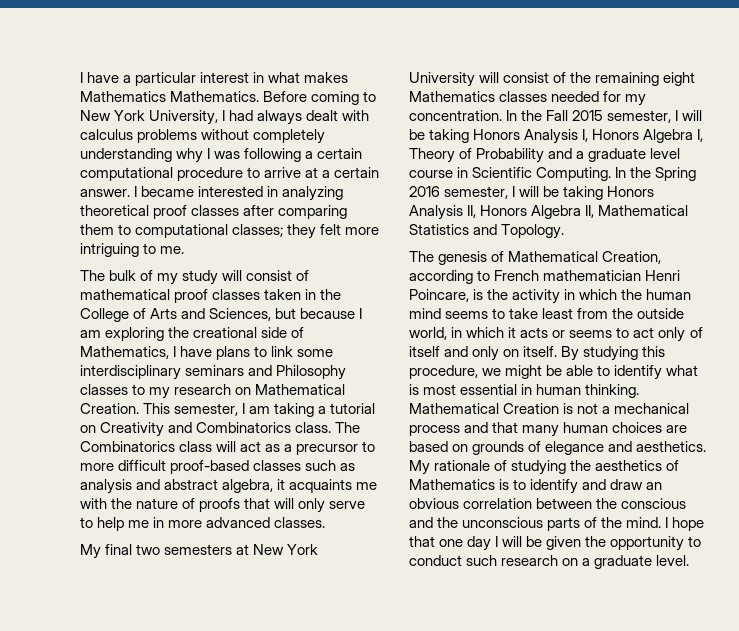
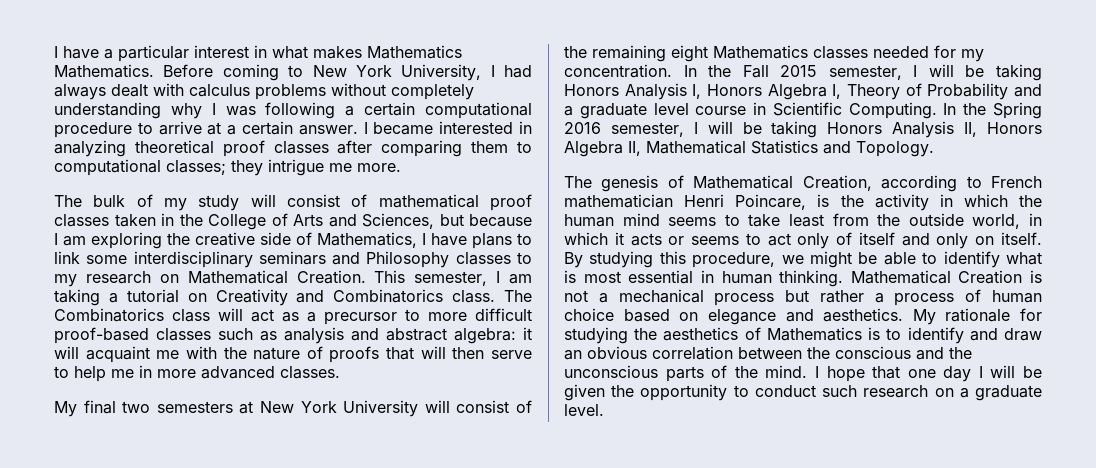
- I became interested in analyzing theoretical proof classes after comparing them to computational classes; they felt more intriguing to me.
+ I became interested in analyzing theoretical proof classes after comparing them to computational classes; they intrigue me more.
- The bulk of my study will consist of mathematical proof classes taken in the College of Arts and Sciences, but because I am exploring the creational side of Mathematics, I have plans to link some interdisciplinary seminars and Philosophy classes to my research on Mathematical Creation.
+ The bulk of my study will consist of mathematical proof classes taken in the College of Arts and Sciences, but because I am exploring the creative side of Mathematics, I have plans to link some interdisciplinary seminars and Philosophy classes to my research on Mathematical Creation.
- The Combinatorics class will act as a precursor to more difficult proof-based classes such as analysis and abstract algebra, it acquaints me with the nature of proofs that will only serve to help me in more advanced classes.
+ The Combinatorics class will act as a precursor to more difficult proof-based classes such as analysis and abstract algebra: it will acquaint me with the nature of proofs that will then serve to help me in more advanced classes.
- Mathematical Creation is not a mechanical process and that many human choices are based on grounds of elegance and aesthetics.
+ Mathematical Creation is not a mechanical process but rather a process of human choice based on elegance and aesthetics.
- My rationale of studying the aesthetics of Mathematics is to identify and draw an obvious correlation between the conscious and the unconscious parts of the mind.
+ My rationale for studying the aesthetics of Mathematics is to identify and draw an obvious correlation between the conscious and the unconscious parts of the mind.

